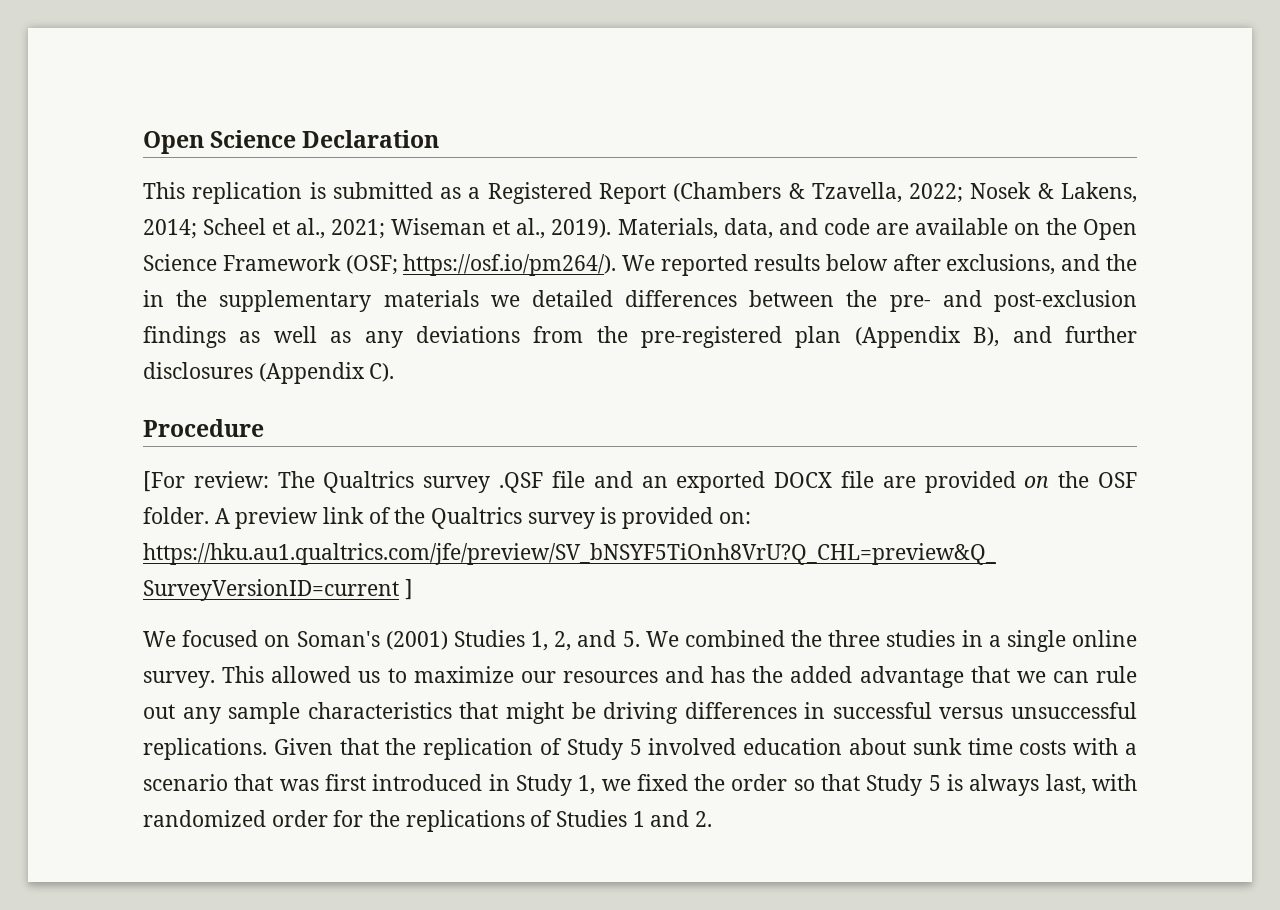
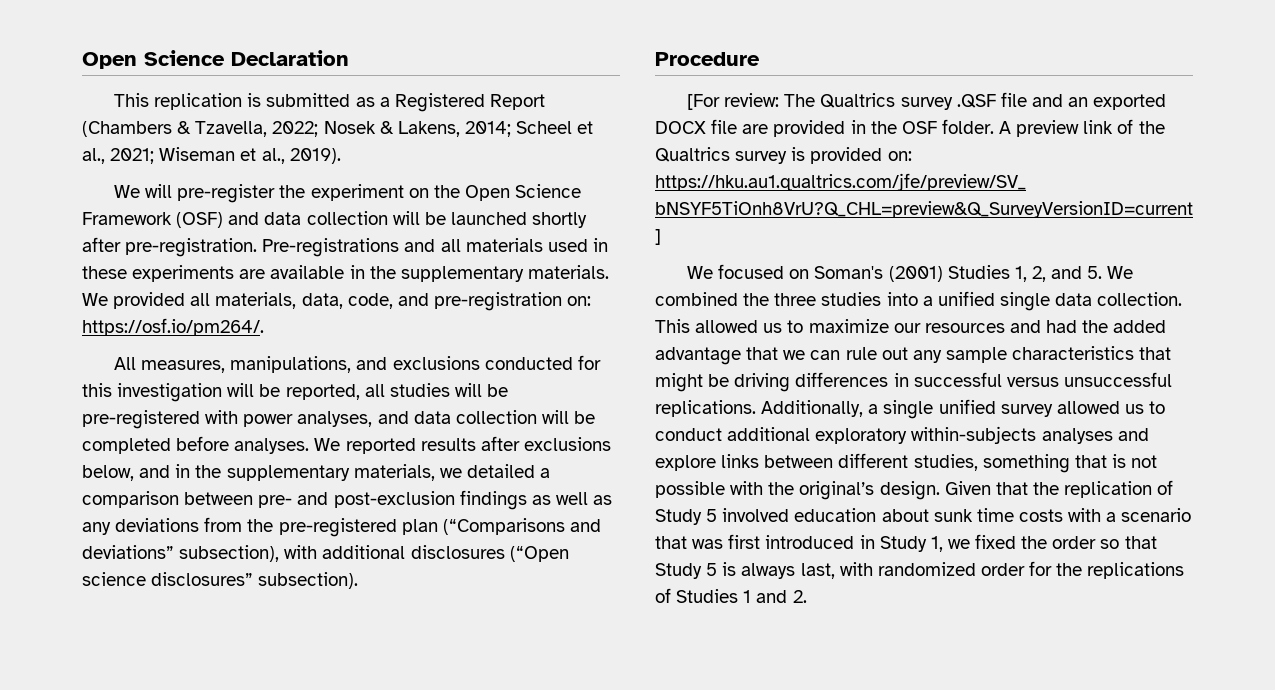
- This replication is submitted as a Registered Report (Chambers & Tzavella, 2022; Nosek & Lakens, 2014; Scheel et al., 2021; Wiseman et al., 2019). Materials, data, and code are available on the Open Science Framework (OSF; https://osf.io/pm264/). We reported results below after exclusions, and the in the supplementary materials we detailed differences between the pre- and post-exclusion findings as well as any deviations from the pre-registered plan (Appendix B), and further disclosures (Appendix C).
+ This replication is submitted as a Registered Report (Chambers & Tzavella, 2022; Nosek & Lakens, 2014; Scheel et al., 2021; Wiseman et al., 2019).
+ We will pre-register the experiment on the Open Science Framework (OSF) and data collection will be launched shortly after pre-registration. Pre-registrations and all materials used in these experiments are available in the supplementary materials. We provided all materials, data, code, and pre-registration on: https://osf.io/pm264/.
+ All measures, manipulations, and exclusions conducted for this investigation will be reported, all studies will be pre-registered with power analyses, and data collection will be completed before analyses. We reported results after exclusions below, and in the supplementary materials, we detailed a comparison between pre- and post-exclusion findings as well as any deviations from the pre-registered plan (“Comparisons and deviations” subsection), with additional disclosures (“Open science disclosures” subsection).
- [For review: The Qualtrics survey .QSF file and an exported DOCX file are provided on the OSF folder.
+ [For review: The Qualtrics survey .QSF file and an exported DOCX file are provided in the OSF folder.
- We focused on Soman's (2001) Studies 1, 2, and 5. We combined the three studies in a single online survey.
+ We focused on Soman's (2001) Studies 1, 2, and 5. We combined the three studies into a unified single data collection.
- This allowed us to maximize our resources and has the added advantage that we can rule out any sample characteristics that might be driving differences in successful versus unsuccessful replications.
+ This allowed us to maximize our resources and had the added advantage that we can rule out any sample characteristics that might be driving differences in successful versus unsuccessful replications.
+ Additionally, a single unified survey allowed us to conduct additional exploratory within-subjects analyses and explore links between different studies, something that is not possible with the original’s design.

